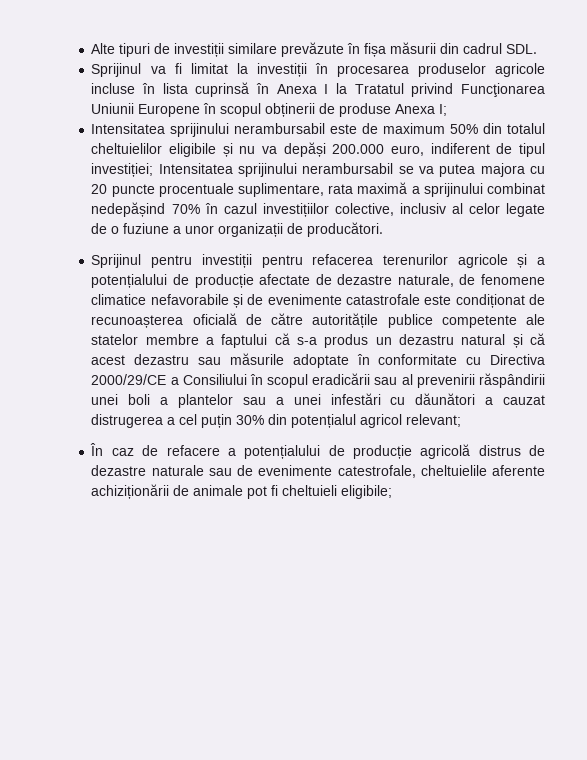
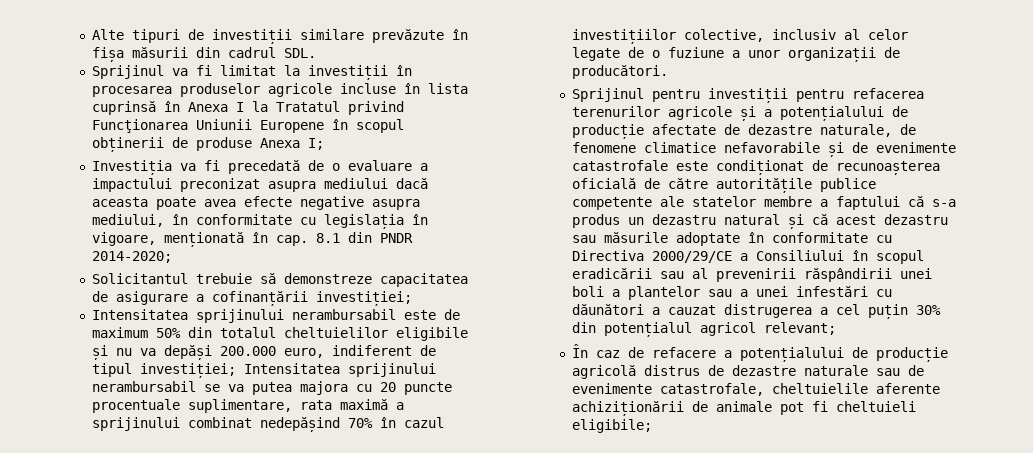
+ Investiția va fi precedată de o evaluare a impactului preconizat asupra mediului dacă aceasta poate avea efecte negative asupra mediului, în conformitate cu legislația în vigoare, menționată în cap. 8.1 din PNDR 2014-2020;
+ Solicitantul trebuie să demonstreze capacitatea de asigurare a cofinanțării investiției;
- În caz de refacere a potențialului de producție agricolă distrus de dezastre naturale sau de evenimente catestrofale, cheltuielile aferente achiziționării de animale pot fi cheltuieli eligibile;
+ În caz de refacere a potențialului de producție agricolă distrus de dezastre naturale sau de evenimente catastrofale, cheltuielile aferente achiziționării de animale pot fi cheltuieli eligibile;

